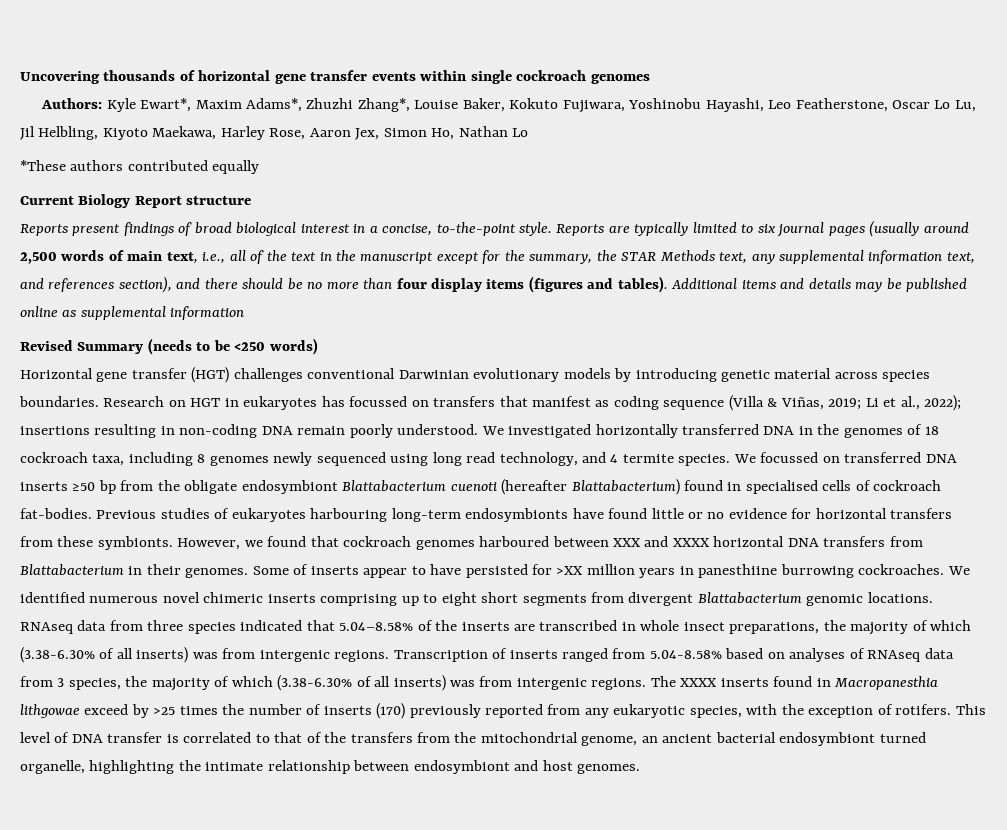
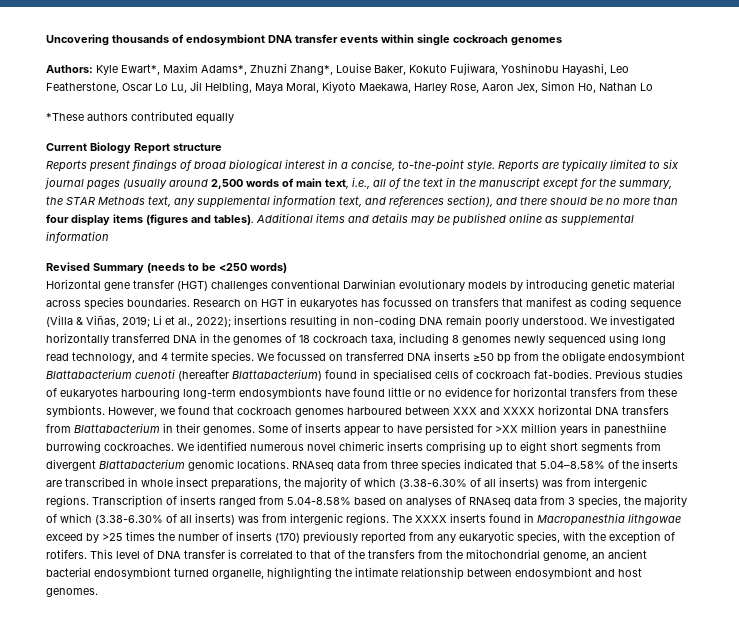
- Uncovering thousands of horizontal gene transfer events within single cockroach genomes
+ Uncovering thousands of endosymbiont DNA transfer events within single cockroach genomes
- Authors: Kyle Ewart*, Maxim Adams*, Zhuzhi Zhang*, Louise Baker, Kokuto Fujiwara, Yoshinobu Hayashi, Leo Featherstone, Oscar Lo Lu, Jil Helbling, Kiyoto Maekawa, Harley Rose, Aaron Jex, Simon Ho, Nathan Lo
+ Authors: Kyle Ewart*, Maxim Adams*, Zhuzhi Zhang*, Louise Baker, Kokuto Fujiwara, Yoshinobu Hayashi, Leo Featherstone, Oscar Lo Lu, Jil Helbling, Maya Moral, Kiyoto Maekawa, Harley Rose, Aaron Jex, Simon Ho, Nathan Lo

